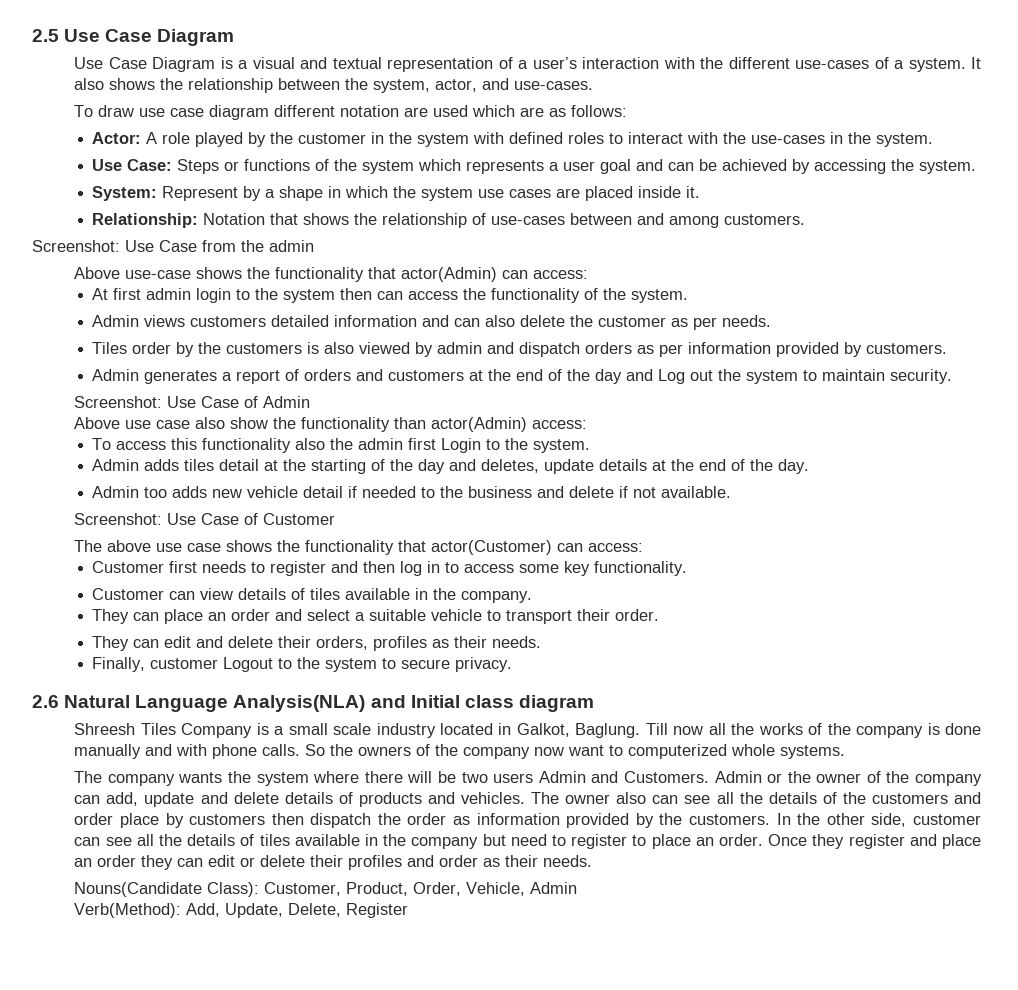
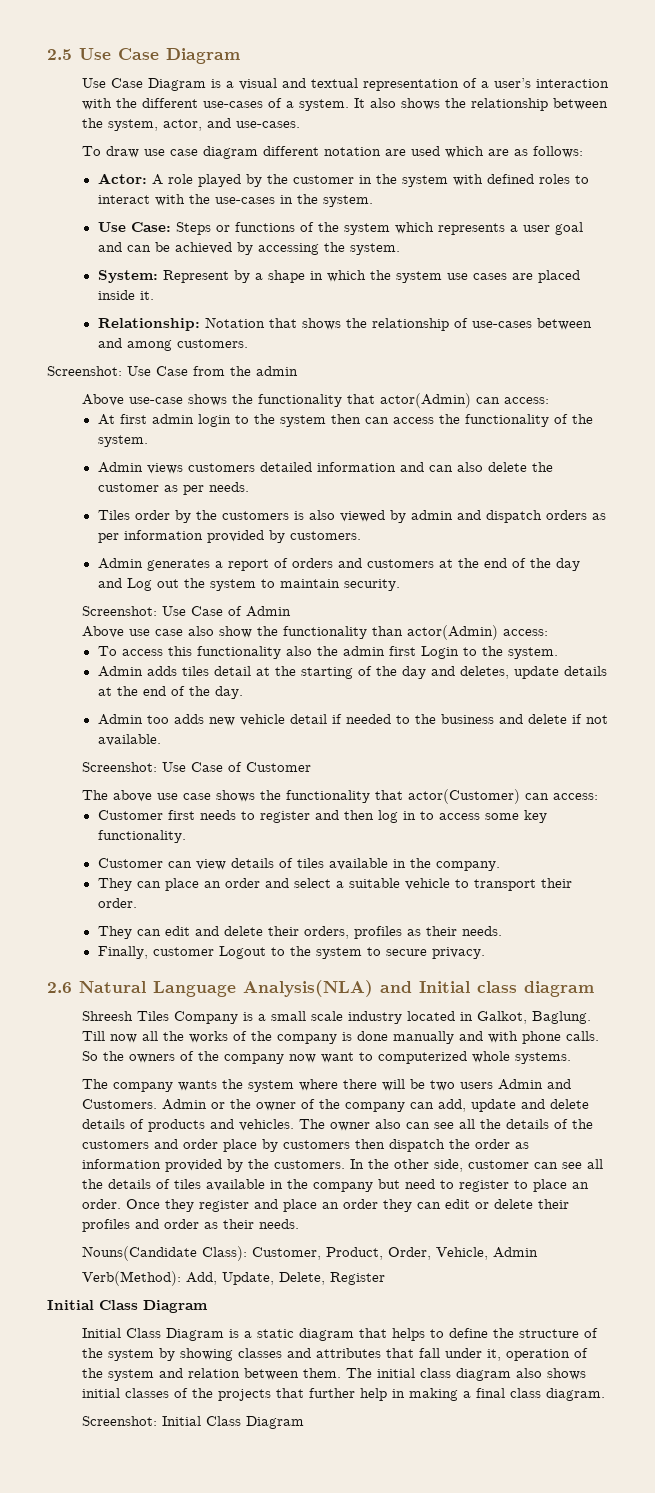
  Verb(Method): Add, Update, Delete, Register
+ Initial Class Diagram
+ Initial Class Diagram is a static diagram that helps to define the structure of the system by showing classes and attributes that fall under it, operation of the system and relation between them. The initial class diagram also shows initial classes of the projects that further help in making a final class diagram.
+ Screenshot: Initial Class Diagram

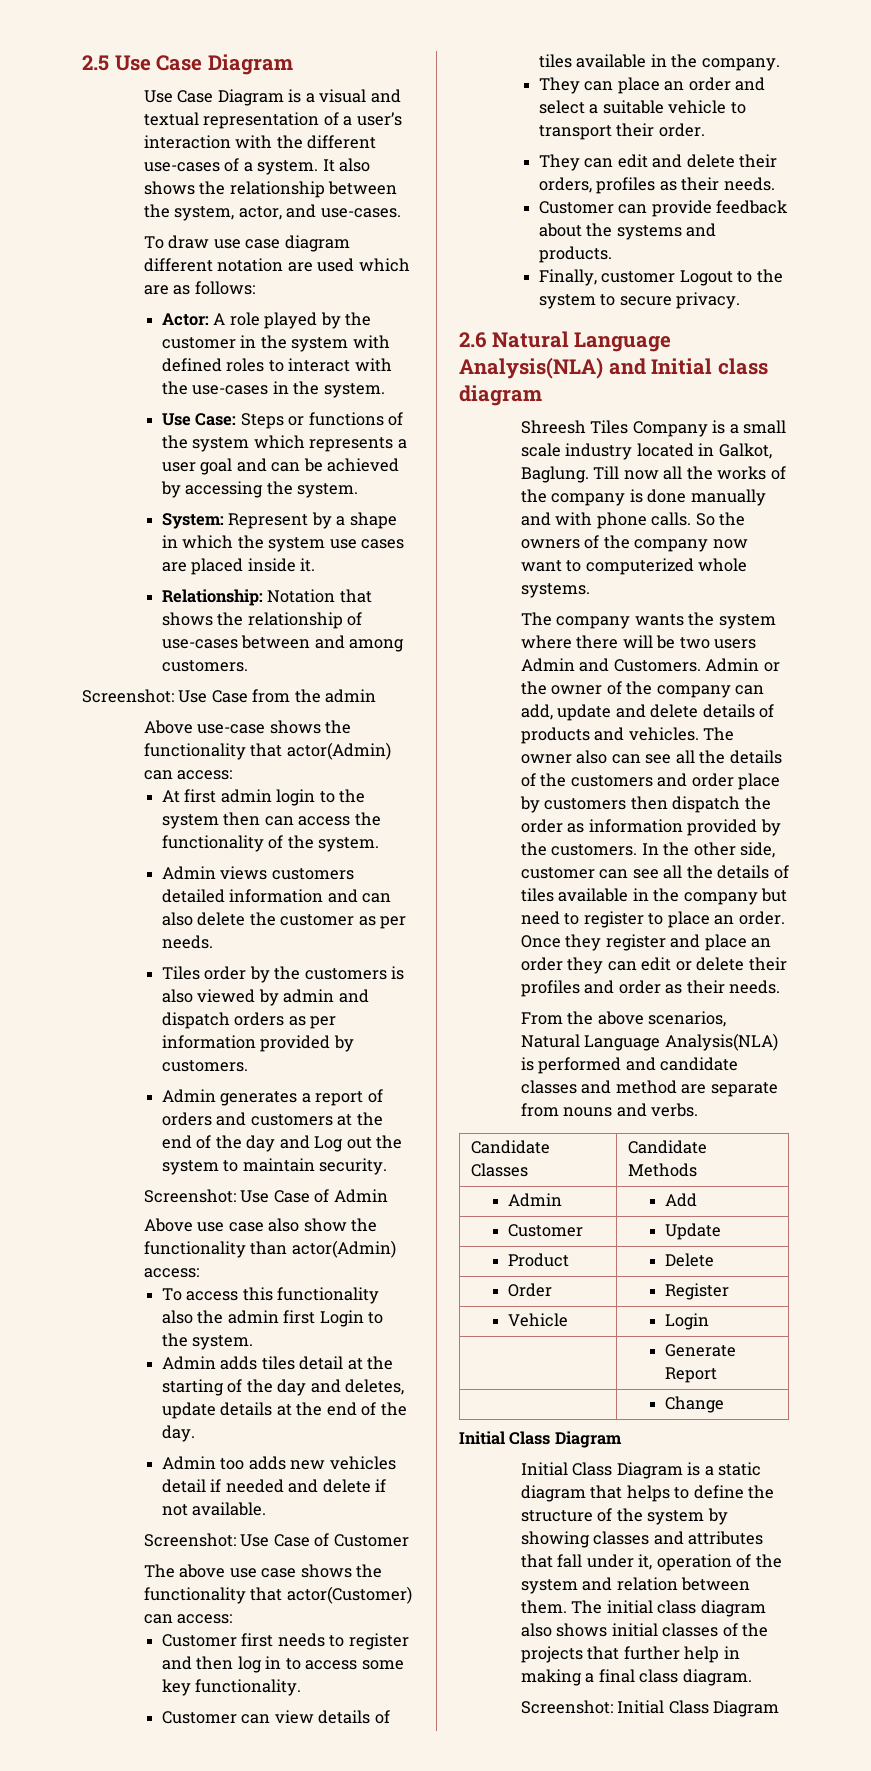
- Admin too adds new vehicle detail if needed to the business and delete if not available.
+ Admin too adds new vehicles detail if needed and delete if not available.
+ Customer can provide feedback about the systems and products.
- Nouns(Candidate Class): Customer, Product, Order, Vehicle, Admin
- Verb(Method): Add, Update, Delete, Register
+ From the above scenarios, Natural Language Analysis(NLA) is performed and candidate classes and method are separate from nouns and verbs.
+ Candidate Classes | Candidate Methods
+ Admin | Add
+ Customer | Update
+ Product | Delete
+ Order | Register
+ Vehicle | Login
+ | Generate Report
+ | Change

